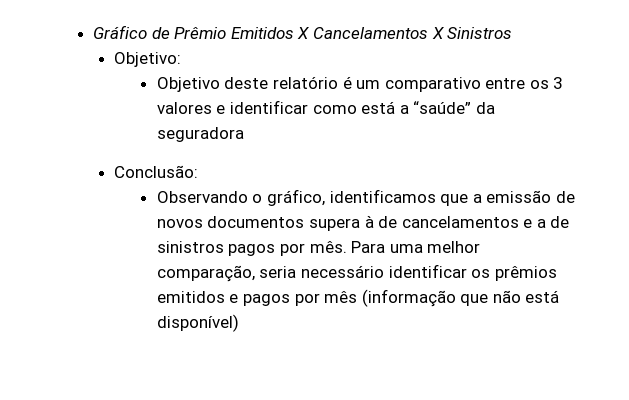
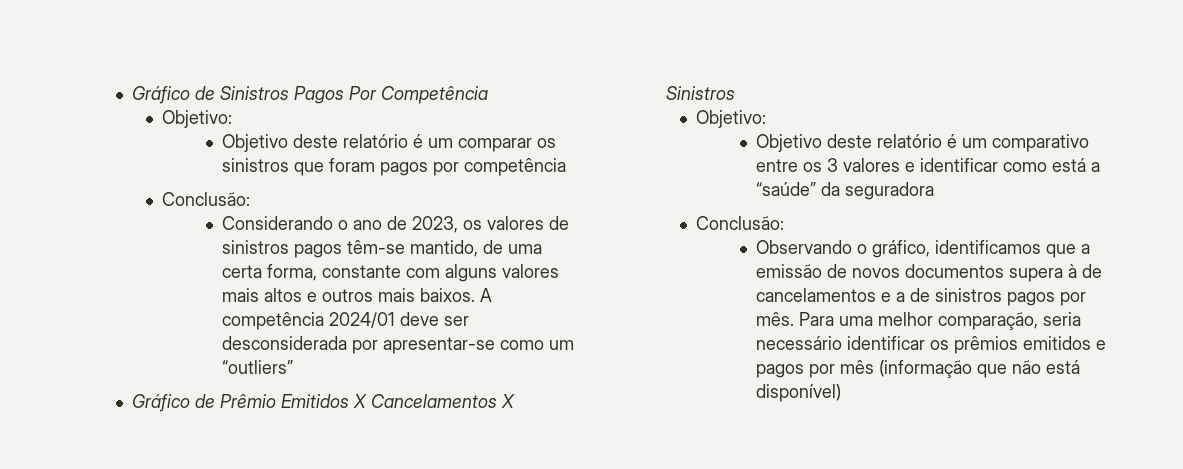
+ Gráfico de Sinistros Pagos Por Competência
+ Objetivo:
+ Objetivo deste relatório é um comparar os sinistros que foram pagos por competência
+ Conclusão:
+ Considerando o ano de 2023, os valores de sinistros pagos têm-se mantido, de uma certa forma, constante com alguns valores mais altos e outros mais baixos. A competência 2024/01 deve ser desconsiderada por apresentar-se como um “outliers”

